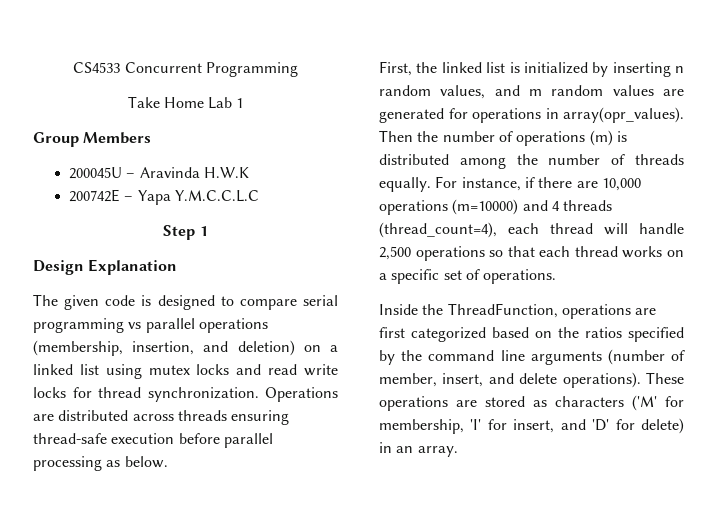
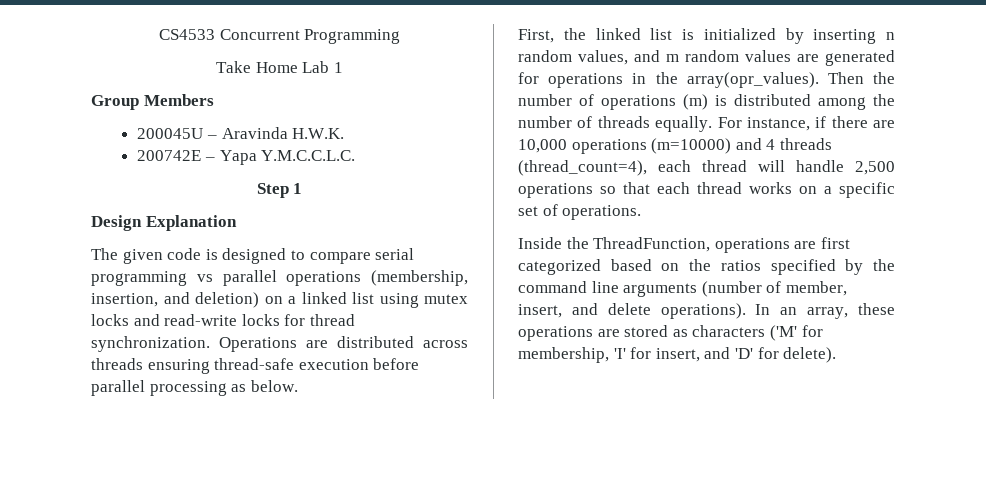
- 200045U – Aravinda H.W.K
+ 200045U – Aravinda H.W.K.
- 200742E – Yapa Y.M.C.C.L.C
+ 200742E – Yapa Y.M.C.C.L.C.
- The given code is designed to compare serial programming vs parallel operations (membership, insertion, and deletion) on a linked list using mutex locks and read write locks for thread synchronization.
+ The given code is designed to compare serial programming vs parallel operations (membership, insertion, and deletion) on a linked list using mutex locks and read-write locks for thread synchronization.
- First, the linked list is initialized by inserting n random values, and m random values are generated for operations in array(opr_values).
+ First, the linked list is initialized by inserting n random values, and m random values are generated for operations in the array(opr_values).
- These operations are stored as characters ('M' for membership, 'I' for insert, and 'D' for delete) in an array.
+ In an array, these operations are stored as characters ('M' for membership, 'I' for insert, and 'D' for delete).

